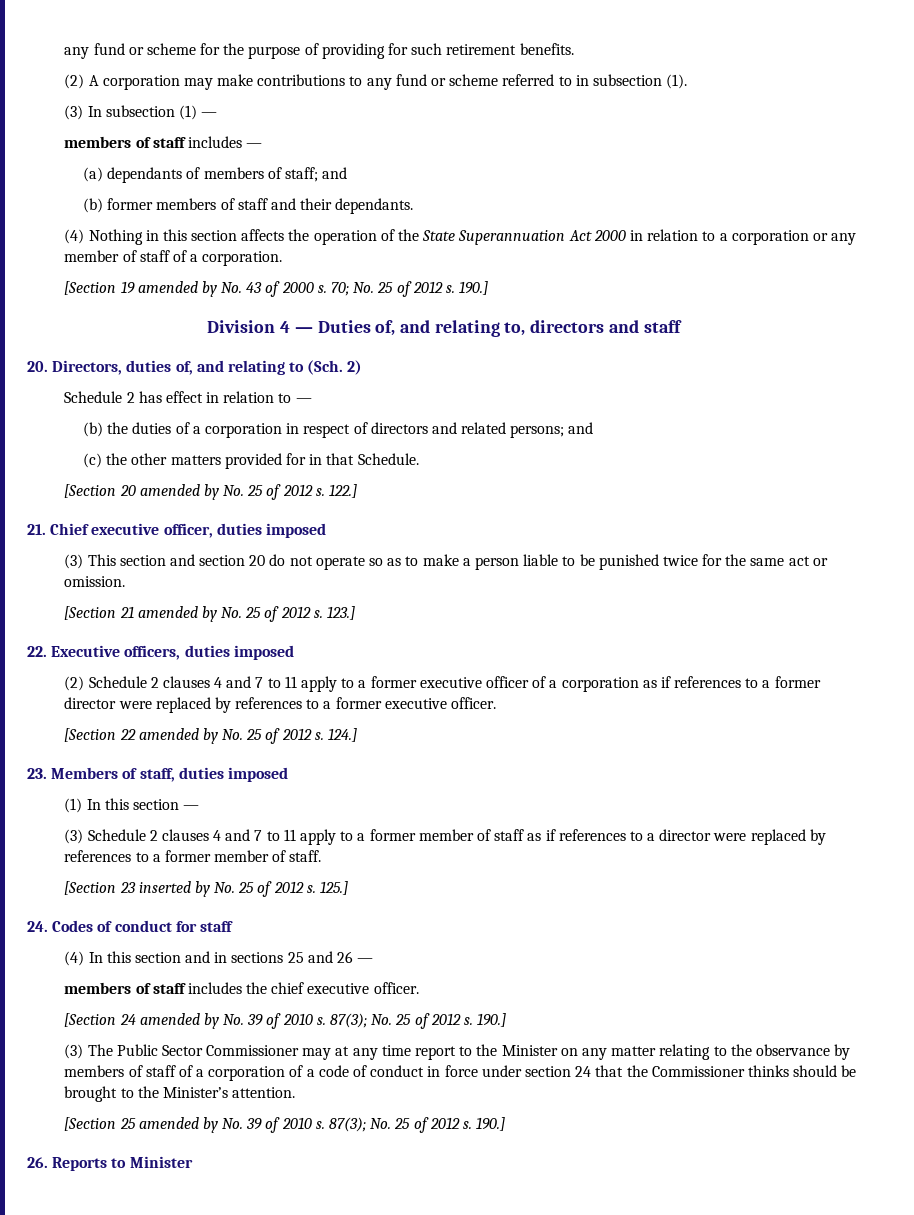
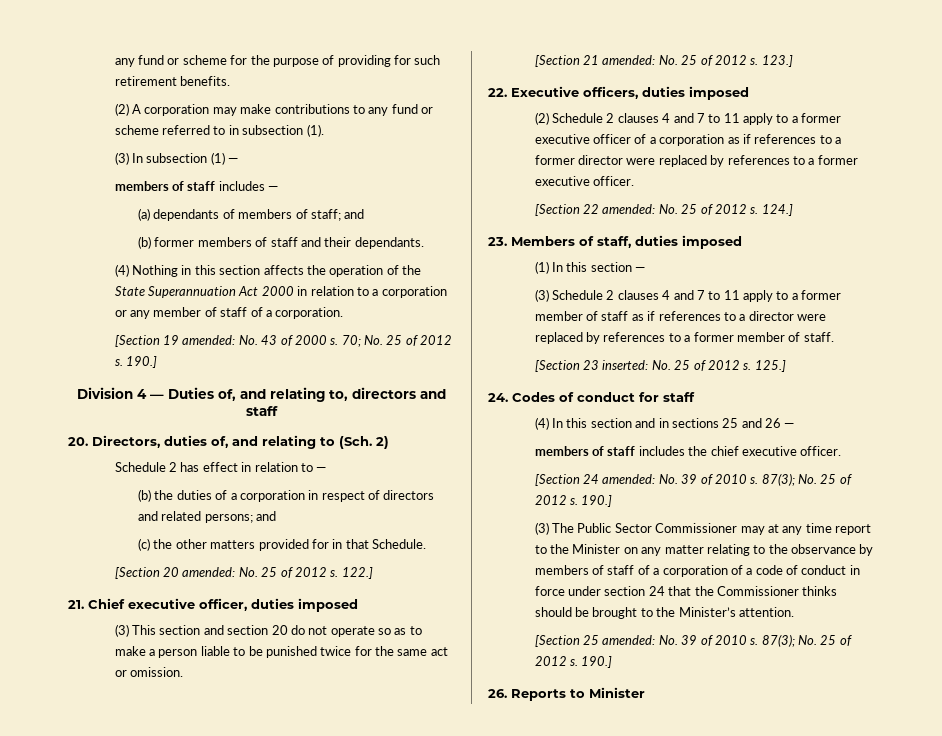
- [Section 19 amended by No. 43 of 2000 s.
+ [Section 19 amended: No. 43 of 2000 s.
- [Section 20 amended by No. 25 of 2012 s.
+ [Section 20 amended: No. 25 of 2012 s.
- [Section 21 amended by No. 25 of 2012 s.
+ [Section 21 amended: No. 25 of 2012 s.
- [Section 22 amended by No. 25 of 2012 s.
+ [Section 22 amended: No. 25 of 2012 s.
- [Section 23 inserted by No. 25 of 2012 s.
+ [Section 23 inserted: No. 25 of 2012 s.
- [Section 24 amended by No. 39 of 2010 s.
+ [Section 24 amended: No. 39 of 2010 s.
- [Section 25 amended by No. 39 of 2010 s.
+ [Section 25 amended: No. 39 of 2010 s.

